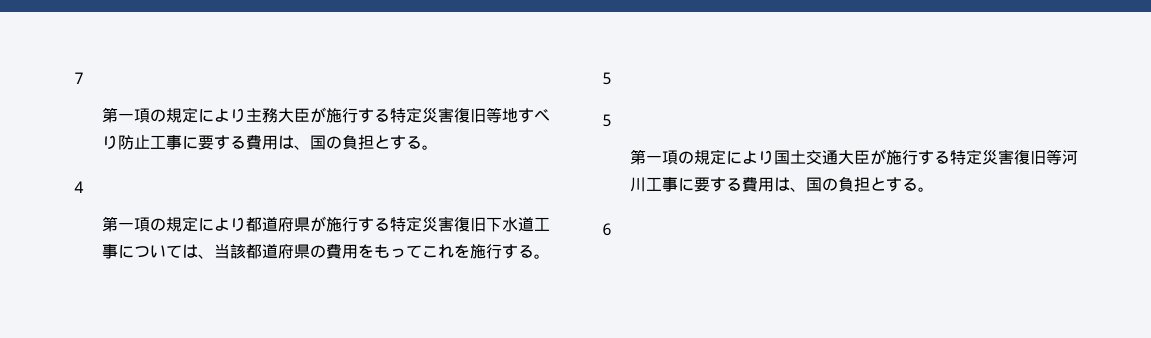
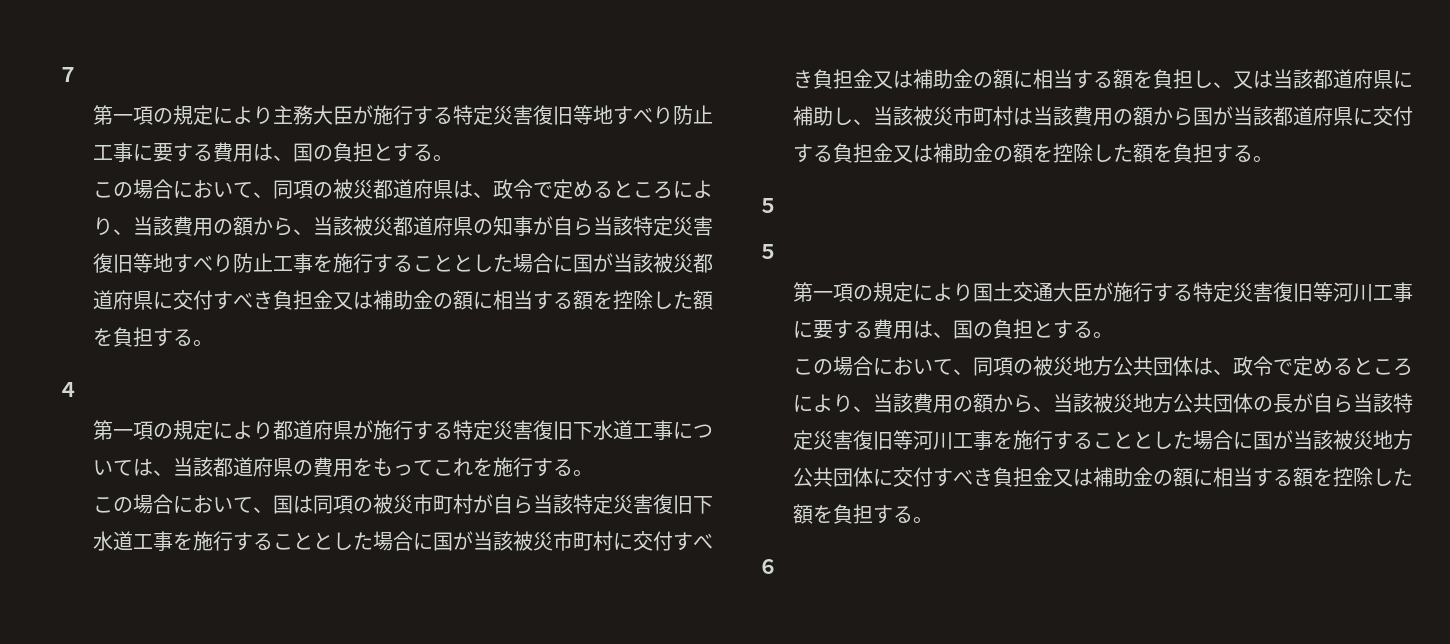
+ この場合において、同項の被災都道府県は、政令で定めるところにより、当該費用の額から、当該被災都道府県の知事が自ら当該特定災害復旧等地すべり防止工事を施行することとした場合に国が当該被災都道府県に交付すべき負担金又は補助金の額に相当する額を控除した額を負担する。
+ この場合において、国は同項の被災市町村が自ら当該特定災害復旧下水道工事を施行することとした場合に国が当該被災市町村に交付すべき負担金又は補助金の額に相当する額を負担し、又は当該都道府県に補助し、当該被災市町村は当該費用の額から国が当該都道府県に交付する負担金又は補助金の額を控除した額を負担する。
+ この場合において、同項の被災地方公共団体は、政令で定めるところにより、当該費用の額から、当該被災地方公共団体の長が自ら当該特定災害復旧等河川工事を施行することとした場合に国が当該被災地方公共団体に交付すべき負担金又は補助金の額に相当する額を控除した額を負担する。

